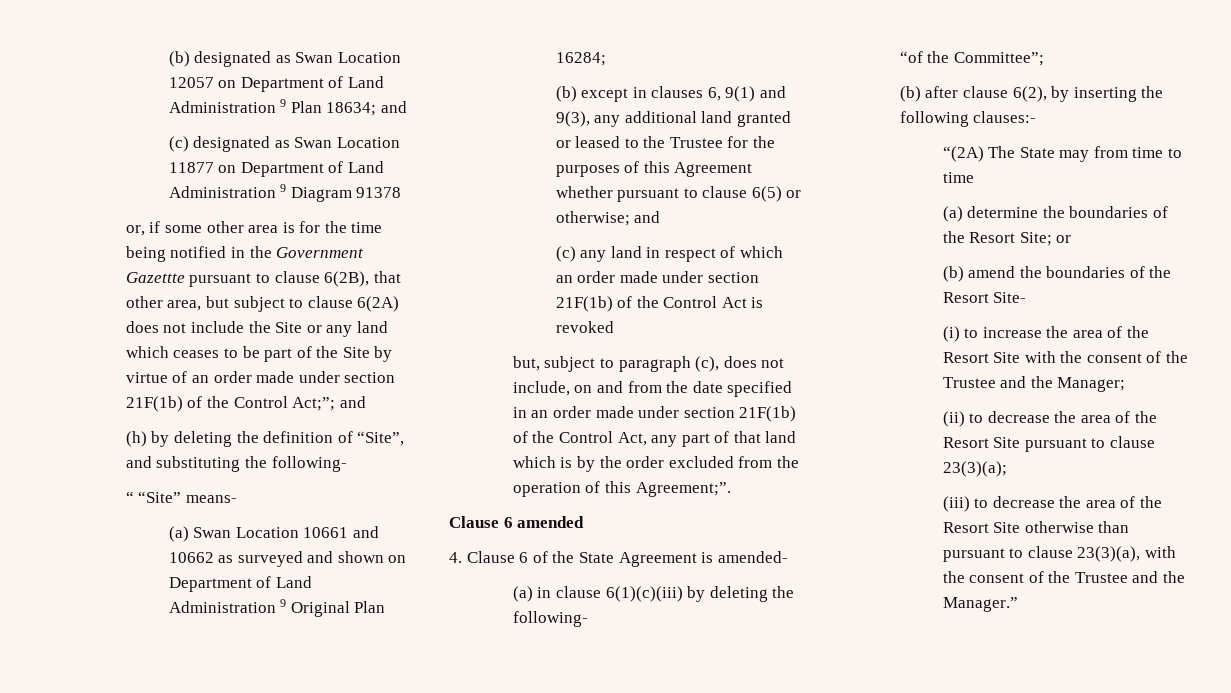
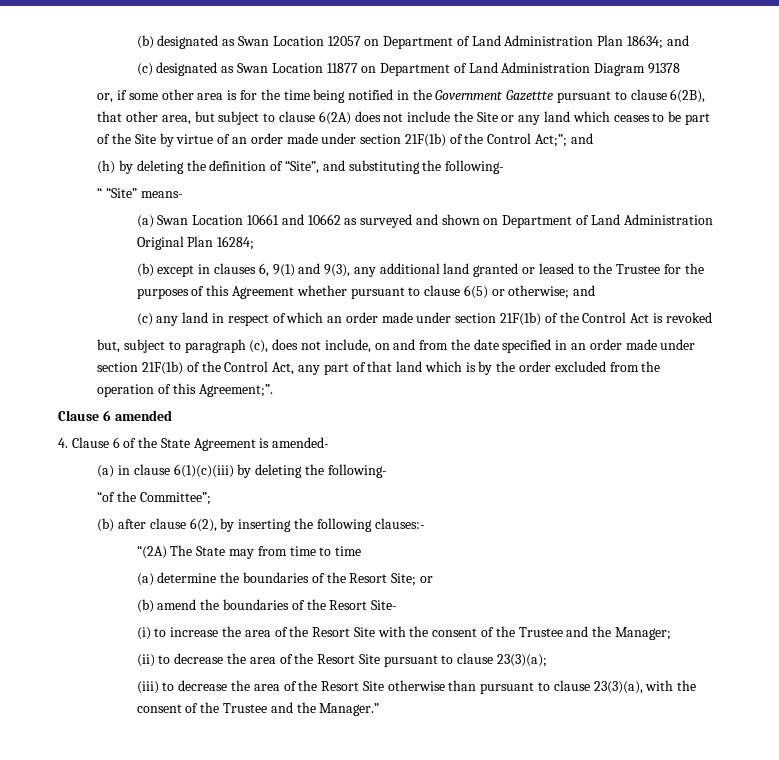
- (b) designated as Swan Location 12057 on Department of Land Administration 9 Plan 18634; and
+ (b) designated as Swan Location 12057 on Department of Land Administration Plan 18634; and
- (c) designated as Swan Location 11877 on Department of Land Administration 9 Diagram 91378
+ (c) designated as Swan Location 11877 on Department of Land Administration Diagram 91378
- (a) Swan Location 10661 and 10662 as surveyed and shown on Department of Land Administration 9 Original Plan 16284;
+ (a) Swan Location 10661 and 10662 as surveyed and shown on Department of Land Administration Original Plan 16284;

